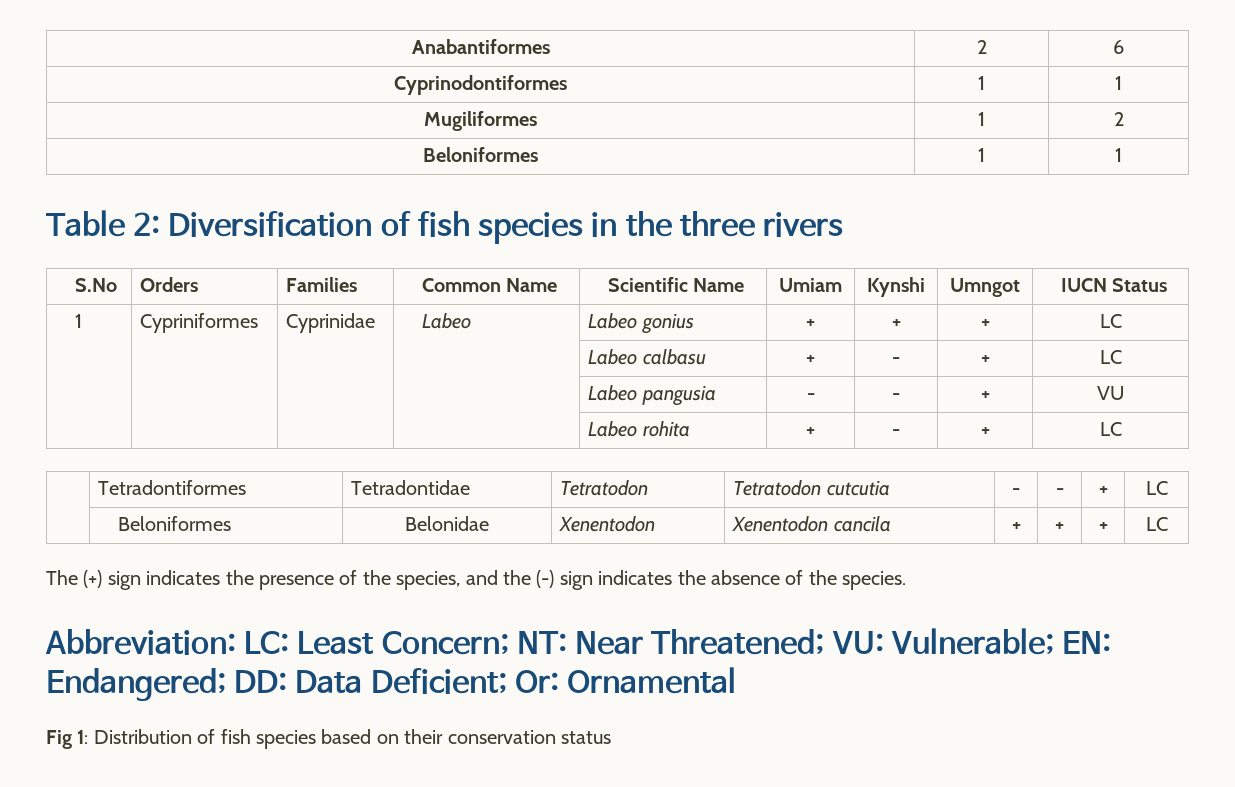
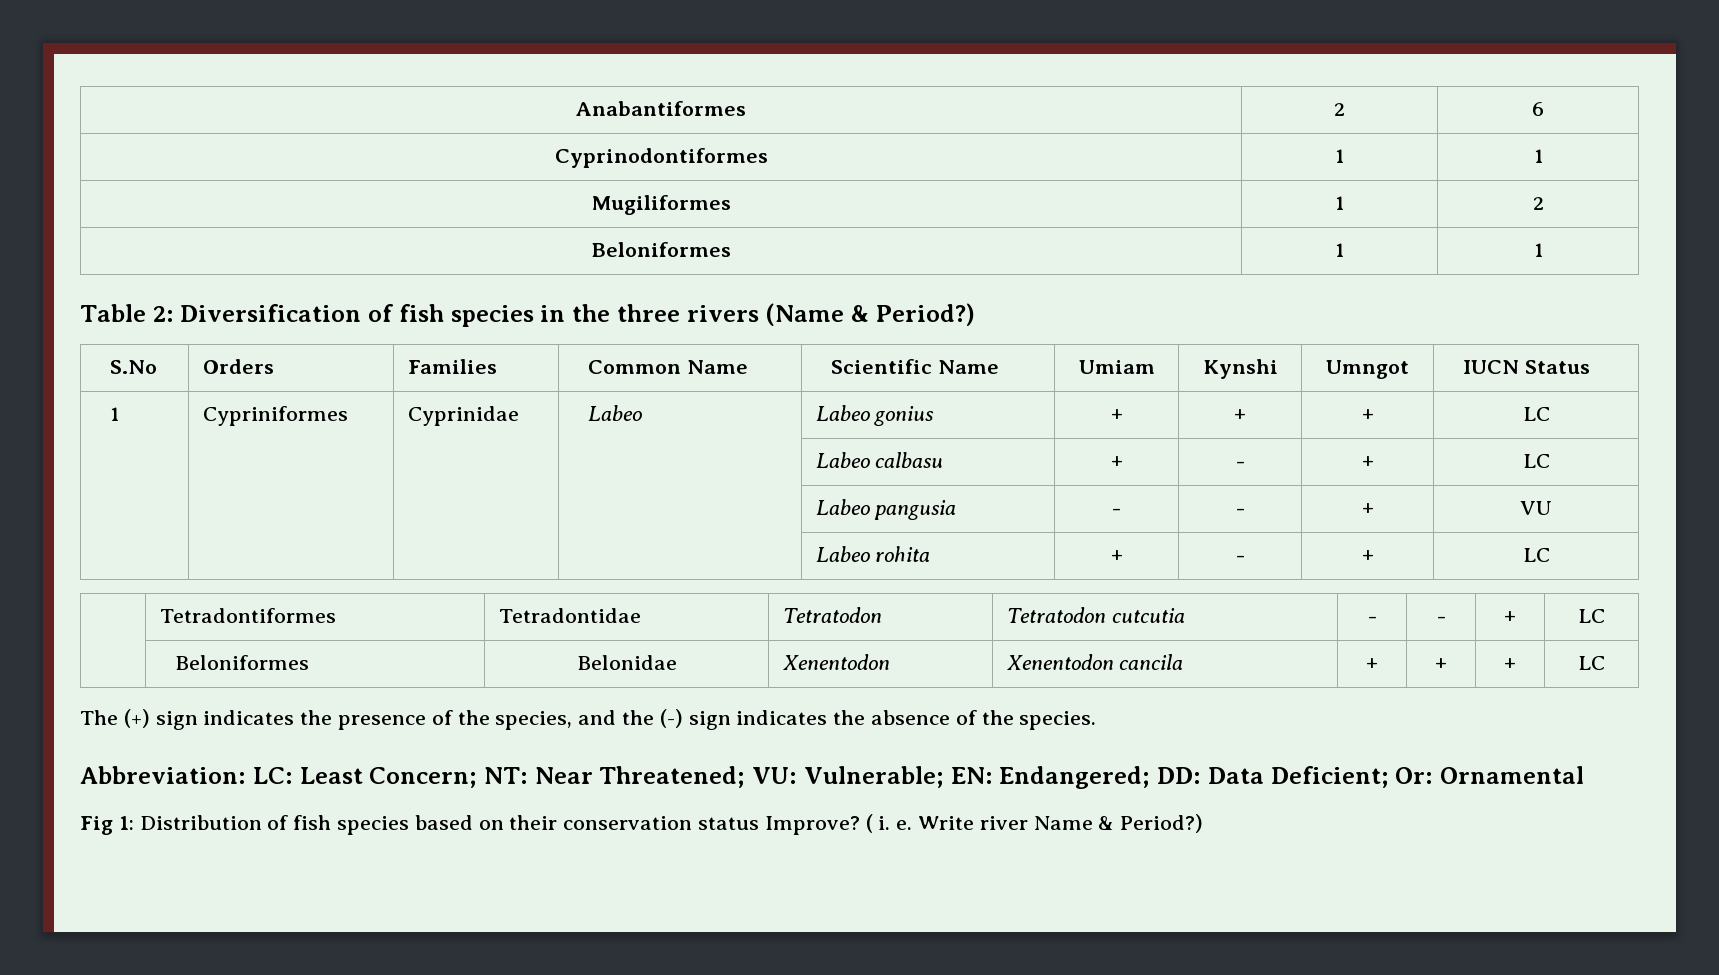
- Table 2: Diversification of fish species in the three rivers
+ Table 2: Diversification of fish species in the three rivers (Name & Period?)
- Fig 1: Distribution of fish species based on their conservation status
+ Fig 1: Distribution of fish species based on their conservation status Improve? ( i. e. Write river Name & Period?)

